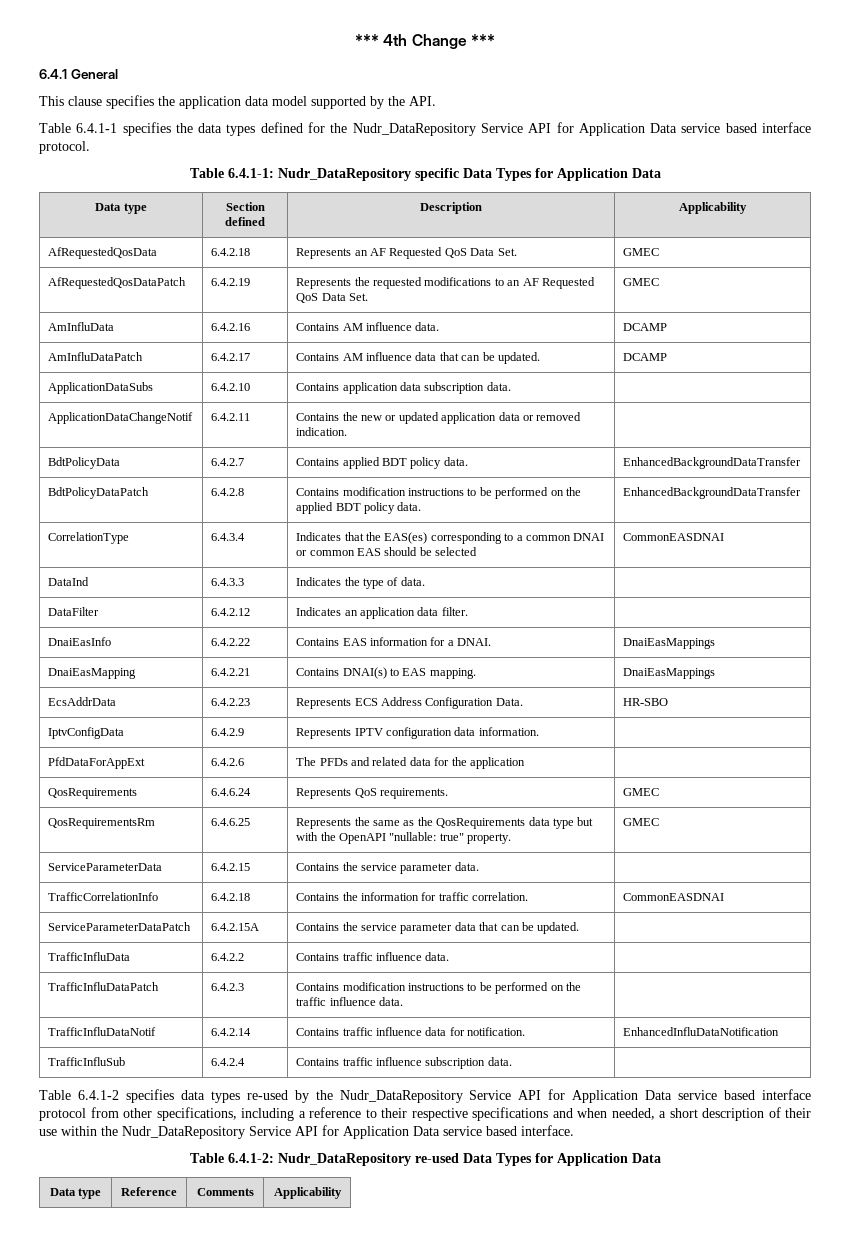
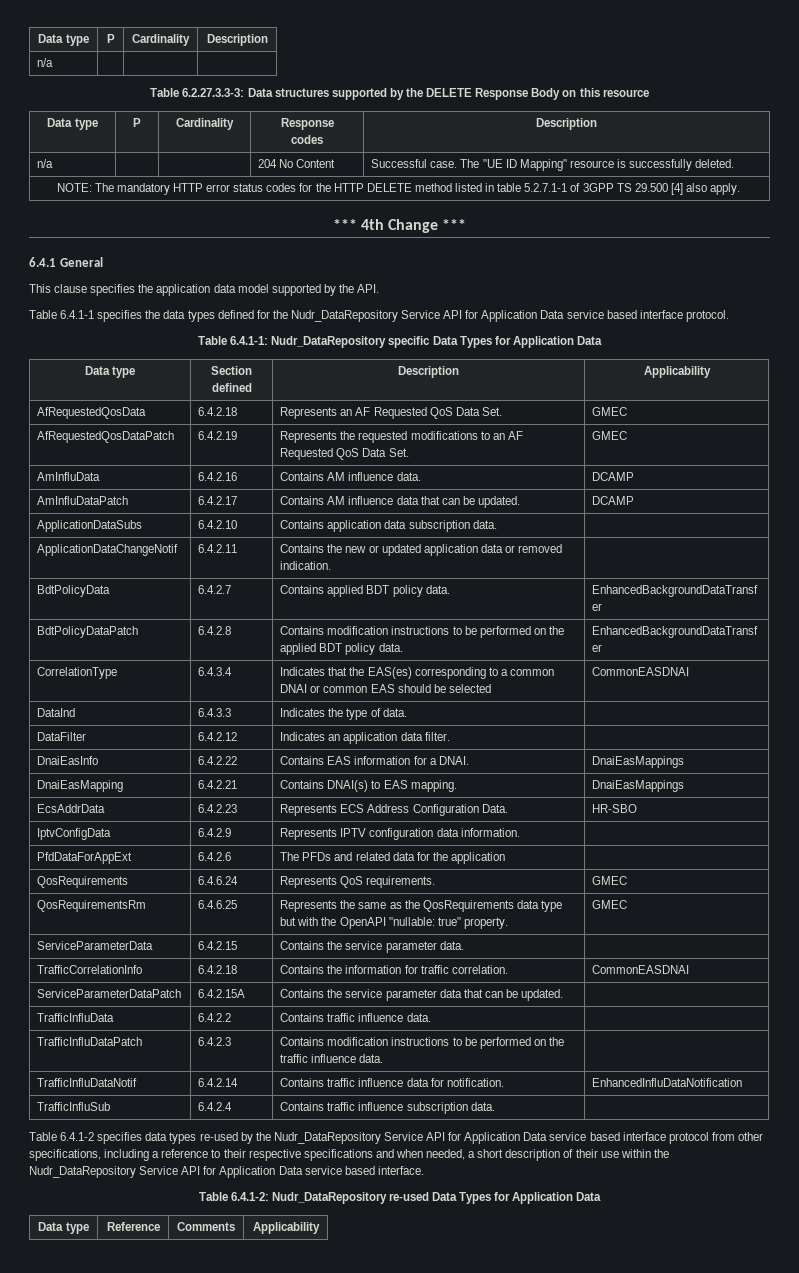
+ Data type | P | Cardinality | Description
+ n/a | | |
+ Table 6.2.27.3.3-3: Data structures supported by the DELETE Response Body on this resource
+ Data type | P | Cardinality | Response
+ codes | Description
+ n/a | | | 204 No Content | Successful case. The "UE ID Mapping" resource is successfully deleted.
+ NOTE: The mandatory HTTP error status codes for the HTTP DELETE method listed in table 5.2.7.1-1 of 3GPP TS 29.500 [4] also apply.

